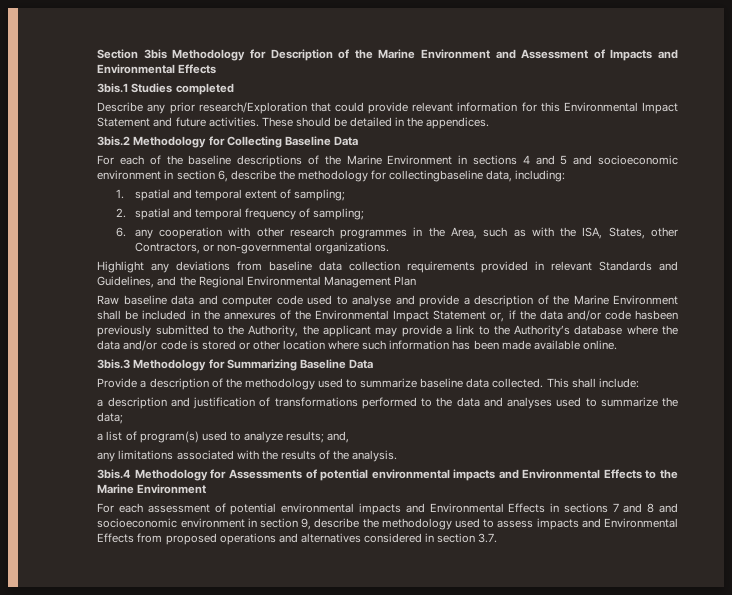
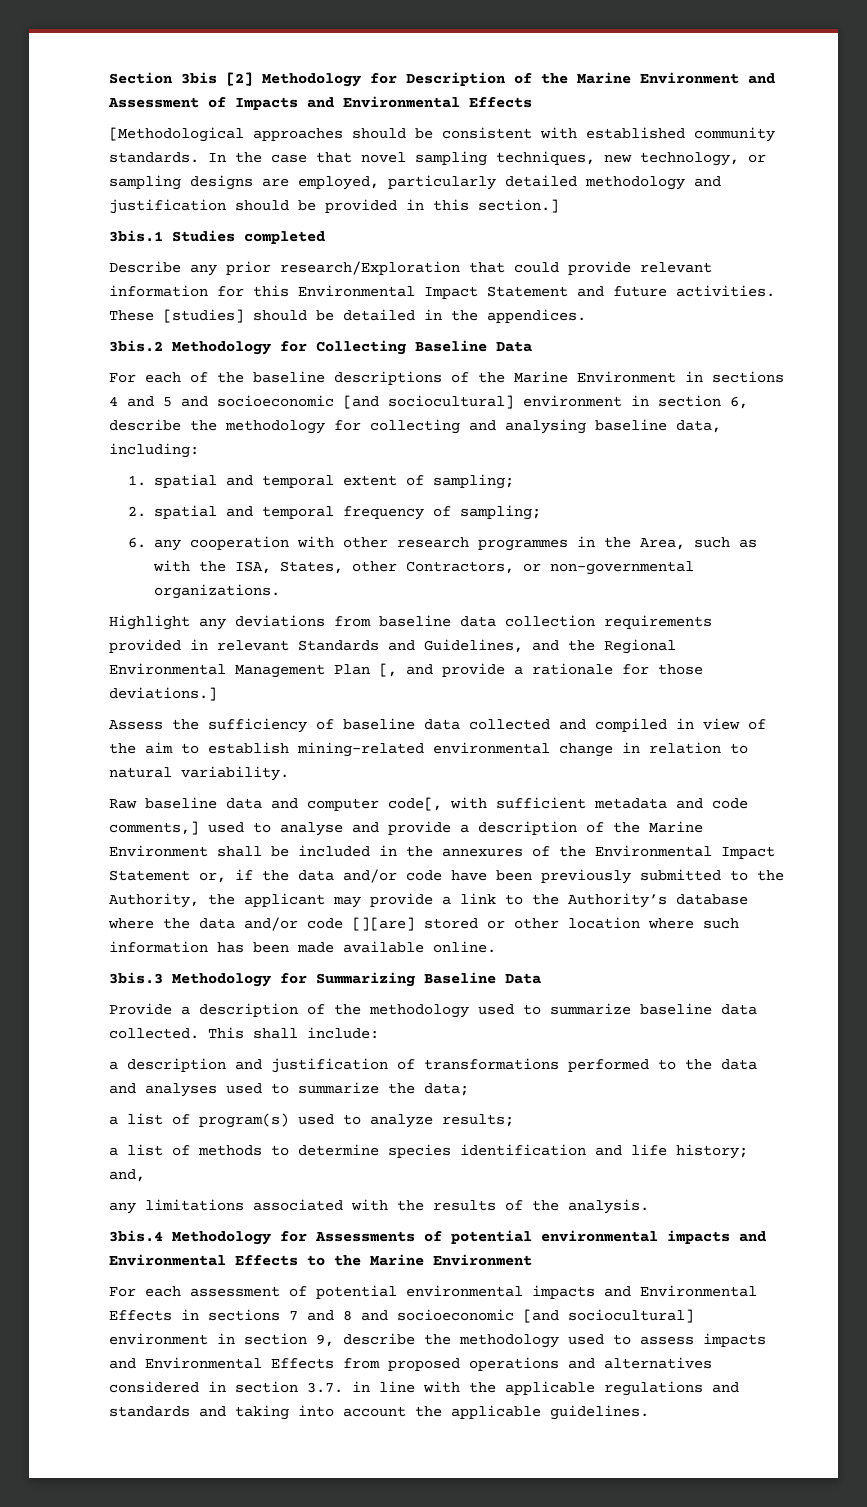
- Section 3bis Methodology for Description of the Marine Environment and Assessment of Impacts and Environmental Effects
+ Section 3bis [2] Methodology for Description of the Marine Environment and Assessment of Impacts and Environmental Effects
+ [Methodological approaches should be consistent with established community standards. In the case that novel sampling techniques, new technology, or sampling designs are employed, particularly detailed methodology and justification should be provided in this section.]
- These should be detailed in the appendices.
+ These [studies] should be detailed in the appendices.
- For each of the baseline descriptions of the Marine Environment in sections 4 and 5 and socioeconomic environment in section 6, describe the methodology for collectingbaseline data, including:
+ For each of the baseline descriptions of the Marine Environment in sections 4 and 5 and socioeconomic [and sociocultural] environment in section 6, describe the methodology for collecting and analysing baseline data, including:
- Highlight any deviations from baseline data collection requirements provided in relevant Standards and Guidelines, and the Regional Environmental Management Plan
+ Highlight any deviations from baseline data collection requirements provided in relevant Standards and Guidelines, and the Regional Environmental Management Plan [, and provide a rationale for those deviations.]
+ Assess the sufficiency of baseline data collected and compiled in view of the aim to establish mining-related environmental change in relation to natural variability.
- Raw baseline data and computer code used to analyse and provide a description of the Marine Environment shall be included in the annexures of the Environmental Impact Statement or, if the data and/or code hasbeen previously submitted to the Authority, the applicant may provide a link to the Authority’s database where the data and/or code is stored or other location where such information has been made available online.
+ Raw baseline data and computer code[, with sufficient metadata and code comments,] used to analyse and provide a description of the Marine Environment shall be included in the annexures of the Environmental Impact Statement or, if the data and/or code have been previously submitted to the Authority, the applicant may provide a link to the Authority’s database where the data and/or code [][are] stored or other location where such information has been made available online.
- a list of program(s) used to analyze results; and,
+ a list of program(s) used to analyze results;
+ a list of methods to determine species identification and life history; and,
- For each assessment of potential environmental impacts and Environmental Effects in sections 7 and 8 and socioeconomic environment in section 9, describe the methodology used to assess impacts and Environmental Effects from proposed operations and alternatives considered in section 3.7.
+ For each assessment of potential environmental impacts and Environmental Effects in sections 7 and 8 and socioeconomic [and sociocultural] environment in section 9, describe the methodology used to assess impacts and Environmental Effects from proposed operations and alternatives considered in section 3.7. in line with the applicable regulations and standards and taking into account the applicable guidelines.

